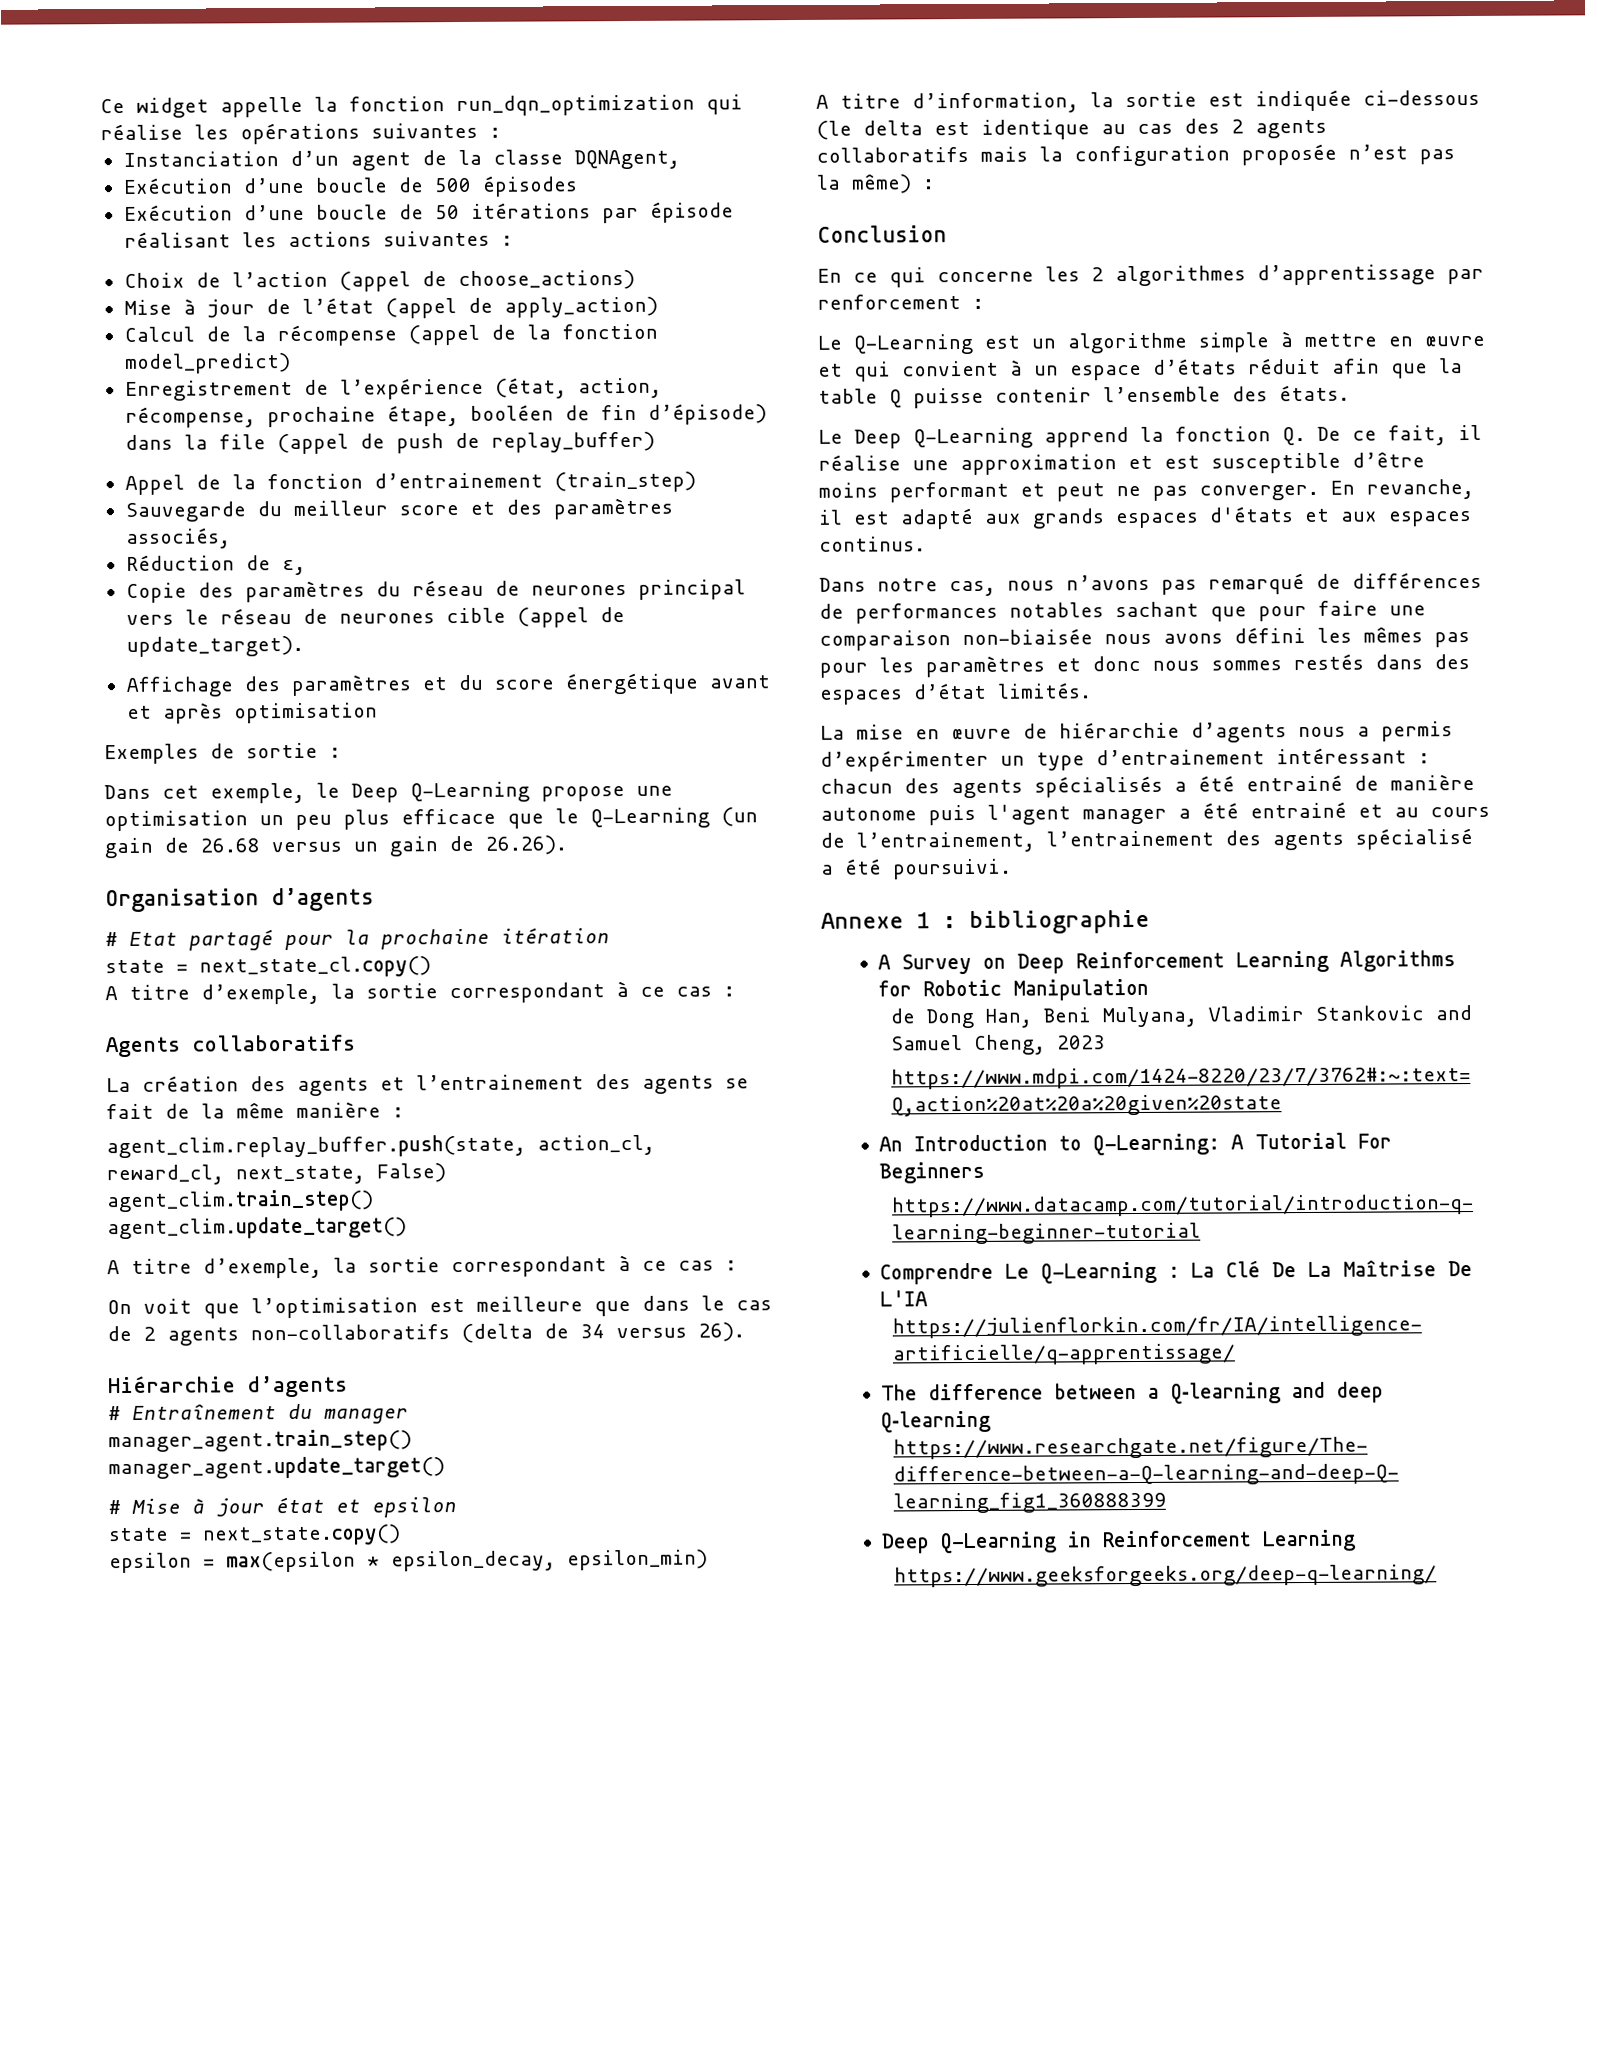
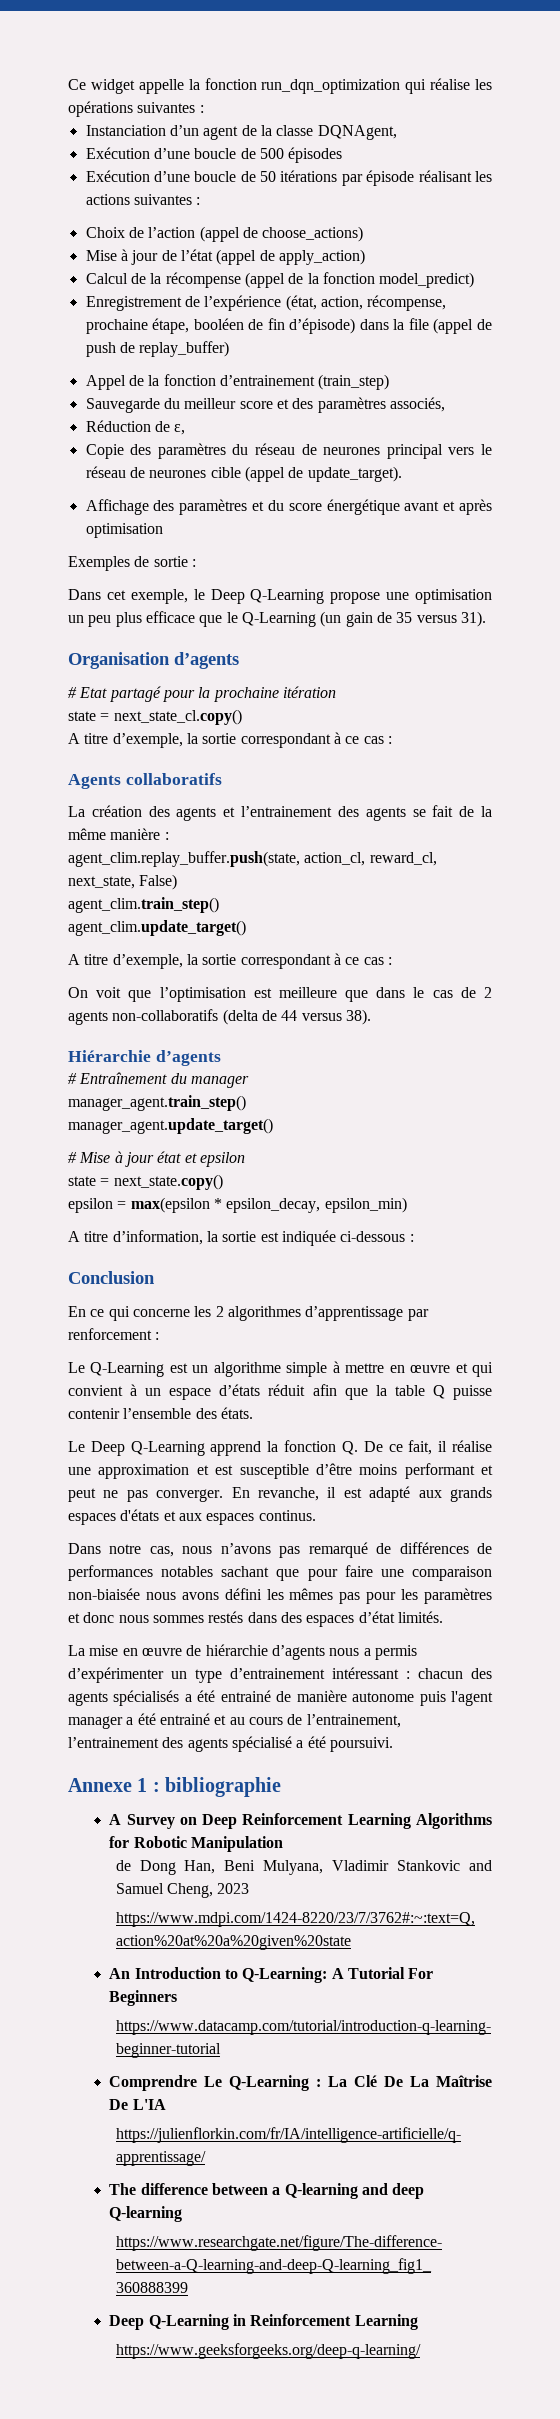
- Dans cet exemple, le Deep Q-Learning propose une optimisation un peu plus efficace que le Q-Learning (un gain de 26.68 versus un gain de 26.26).
+ Dans cet exemple, le Deep Q-Learning propose une optimisation un peu plus efficace que le Q-Learning (un gain de 35 versus 31).
- On voit que l’optimisation est meilleure que dans le cas de 2 agents non-collaboratifs (delta de 34 versus 26).
+ On voit que l’optimisation est meilleure que dans le cas de 2 agents non-collaboratifs (delta de 44 versus 38).
- A titre d’information, la sortie est indiquée ci-dessous (le delta est identique au cas des 2 agents collaboratifs mais la configuration proposée n’est pas la même) :
+ A titre d’information, la sortie est indiquée ci-dessous :

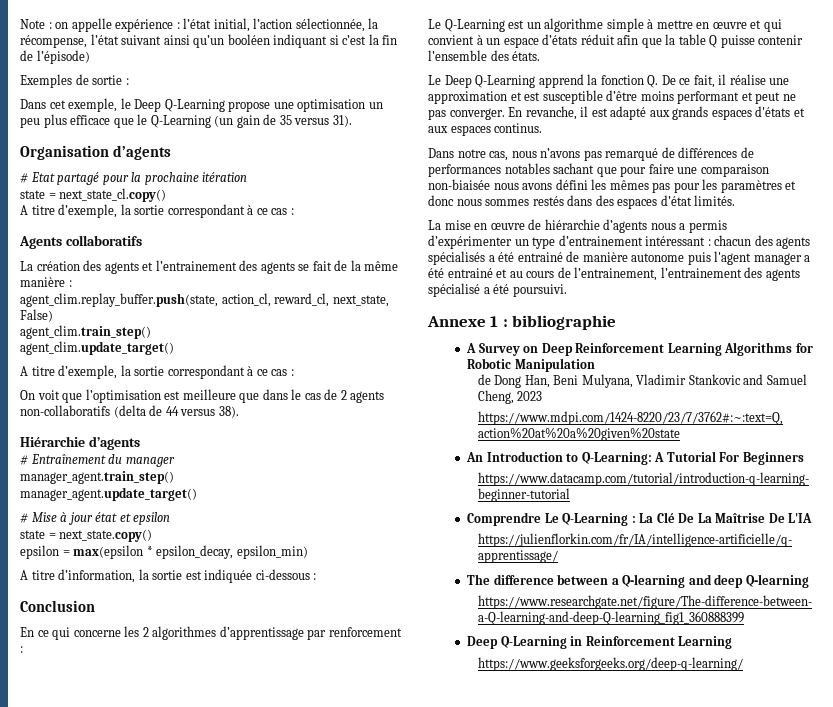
- Ce widget appelle la fonction run_dqn_optimization qui réalise les opérations suivantes :
- Instanciation d’un agent de la classe DQNAgent,
- Exécution d’une boucle de 500 épisodes
- Exécution d’une boucle de 50 itérations par épisode réalisant les actions suivantes :
- Choix de l’action (appel de choose_actions)
- Mise à jour de l’état (appel de apply_action)
- Calcul de la récompense (appel de la fonction model_predict)
- Enregistrement de l’expérience (état, action, récompense, prochaine étape, booléen de fin d’épisode) dans la file (appel de push de replay_buffer)
- Appel de la fonction d’entrainement (train_step)
- Sauvegarde du meilleur score et des paramètres associés,
- Réduction de ε,
- Copie des paramètres du réseau de neurones principal vers le réseau de neurones cible (appel de update_target).
- Affichage des paramètres et du score énergétique avant et après optimisation
+ Note : on appelle expérience : l’état initial, l’action sélectionnée, la récompense, l’état suivant ainsi qu’un booléen indiquant si c’est la fin de l’épisode)

